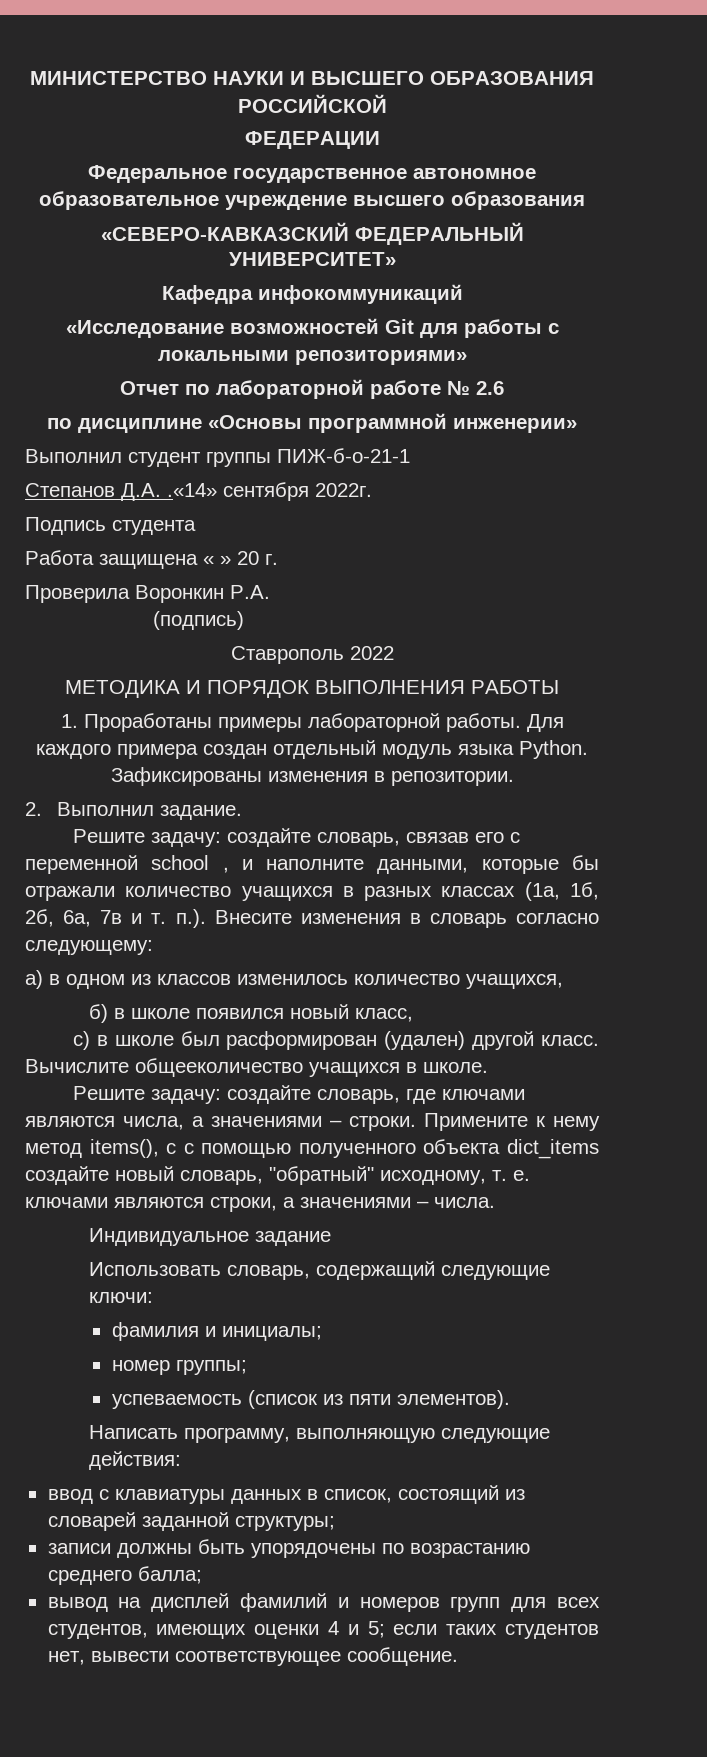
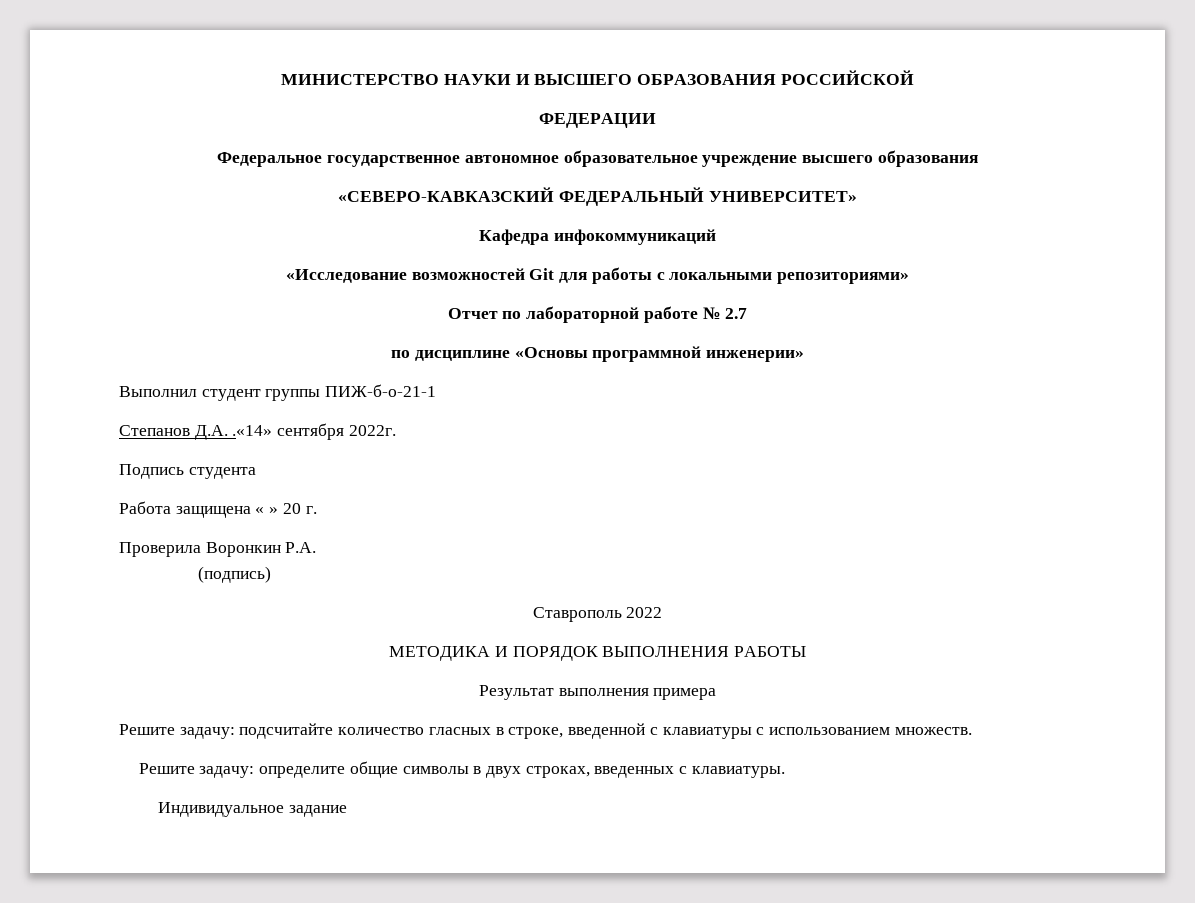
- Отчет по лабораторной работе № 2.6
+ Отчет по лабораторной работе № 2.7
- 1. Проработаны примеры лабораторной работы. Для каждого примера создан отдельный модуль языка Python. Зафиксированы изменения в репозитории.
- 2. Выполнил задание.
- Решите задачу: создайте словарь, связав его с переменной school , и наполните данными, которые бы отражали количество учащихся в разных классах (1а, 1б, 2б, 6а, 7в и т. п.). Внесите изменения в словарь согласно следующему:
- а) в одном из классов изменилось количество учащихся,
- б) в школе появился новый класс,
- с) в школе был расформирован (удален) другой класс. Вычислите общееколичество учащихся в школе.
- Решите задачу: создайте словарь, где ключами являются числа, а значениями – строки. Примените к нему метод items(), c с помощью полученного объекта dict_items создайте новый словарь, "обратный" исходному, т. е. ключами являются строки, а значениями – числа.
+ Результат выполнения примера
+ Решите задачу: подсчитайте количество гласных в строке, введенной с клавиатуры с использованием множеств.
+ Решите задачу: определите общие символы в двух строках, введенных с клавиатуры.
  Индивидуальное задание
- Использовать словарь, содержащий следующие ключи:
- фамилия и инициалы;
- номер группы;
- успеваемость (список из пяти элементов).
- Написать программу, выполняющую следующие действия:
- ввод с клавиатуры данных в список, состоящий из словарей заданной структуры;
- записи должны быть упорядочены по возрастанию среднего балла;
- вывод на дисплей фамилий и номеров групп для всех студентов, имеющих оценки 4 и 5; если таких студентов нет, вывести соответствующее сообщение.

